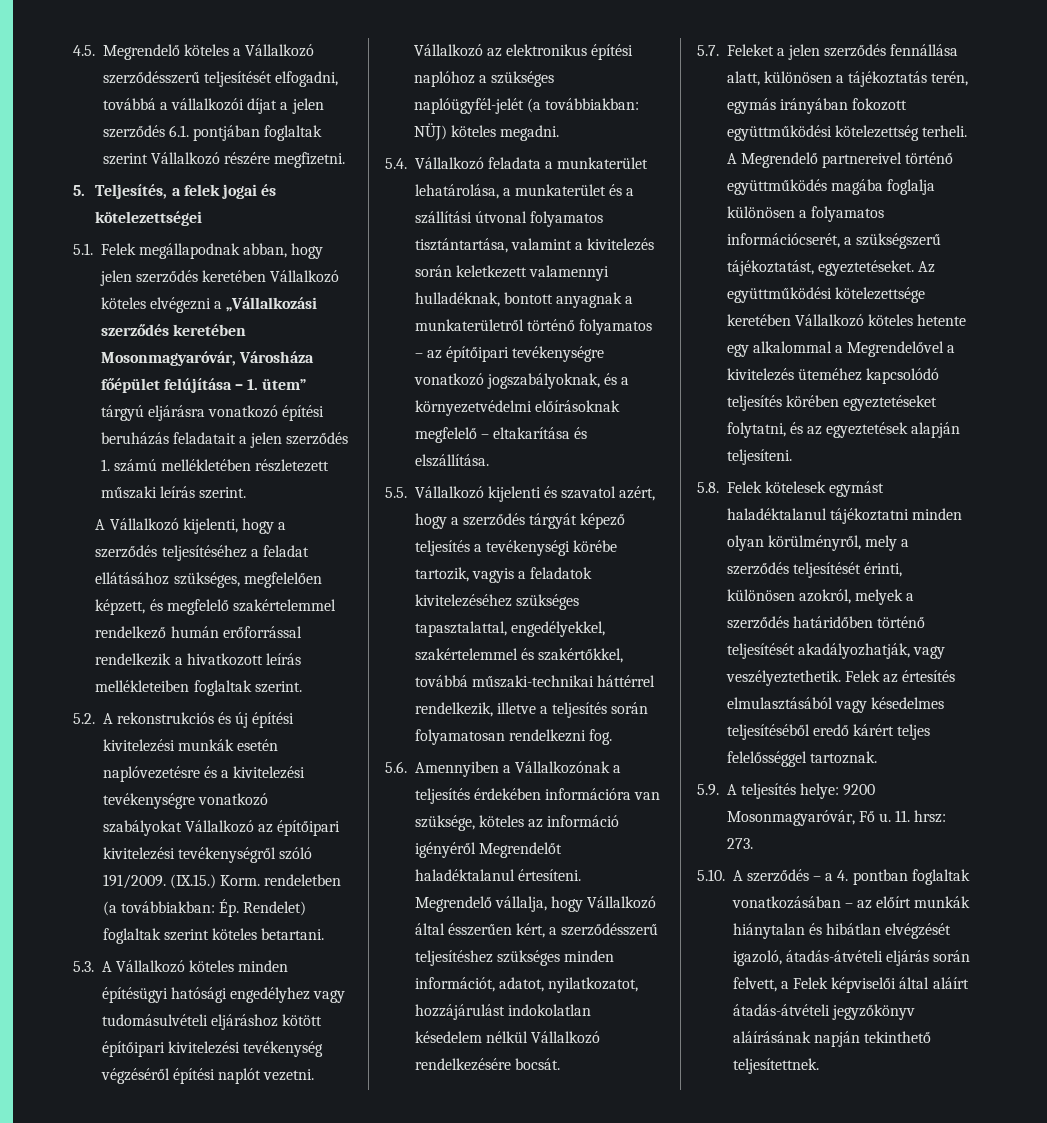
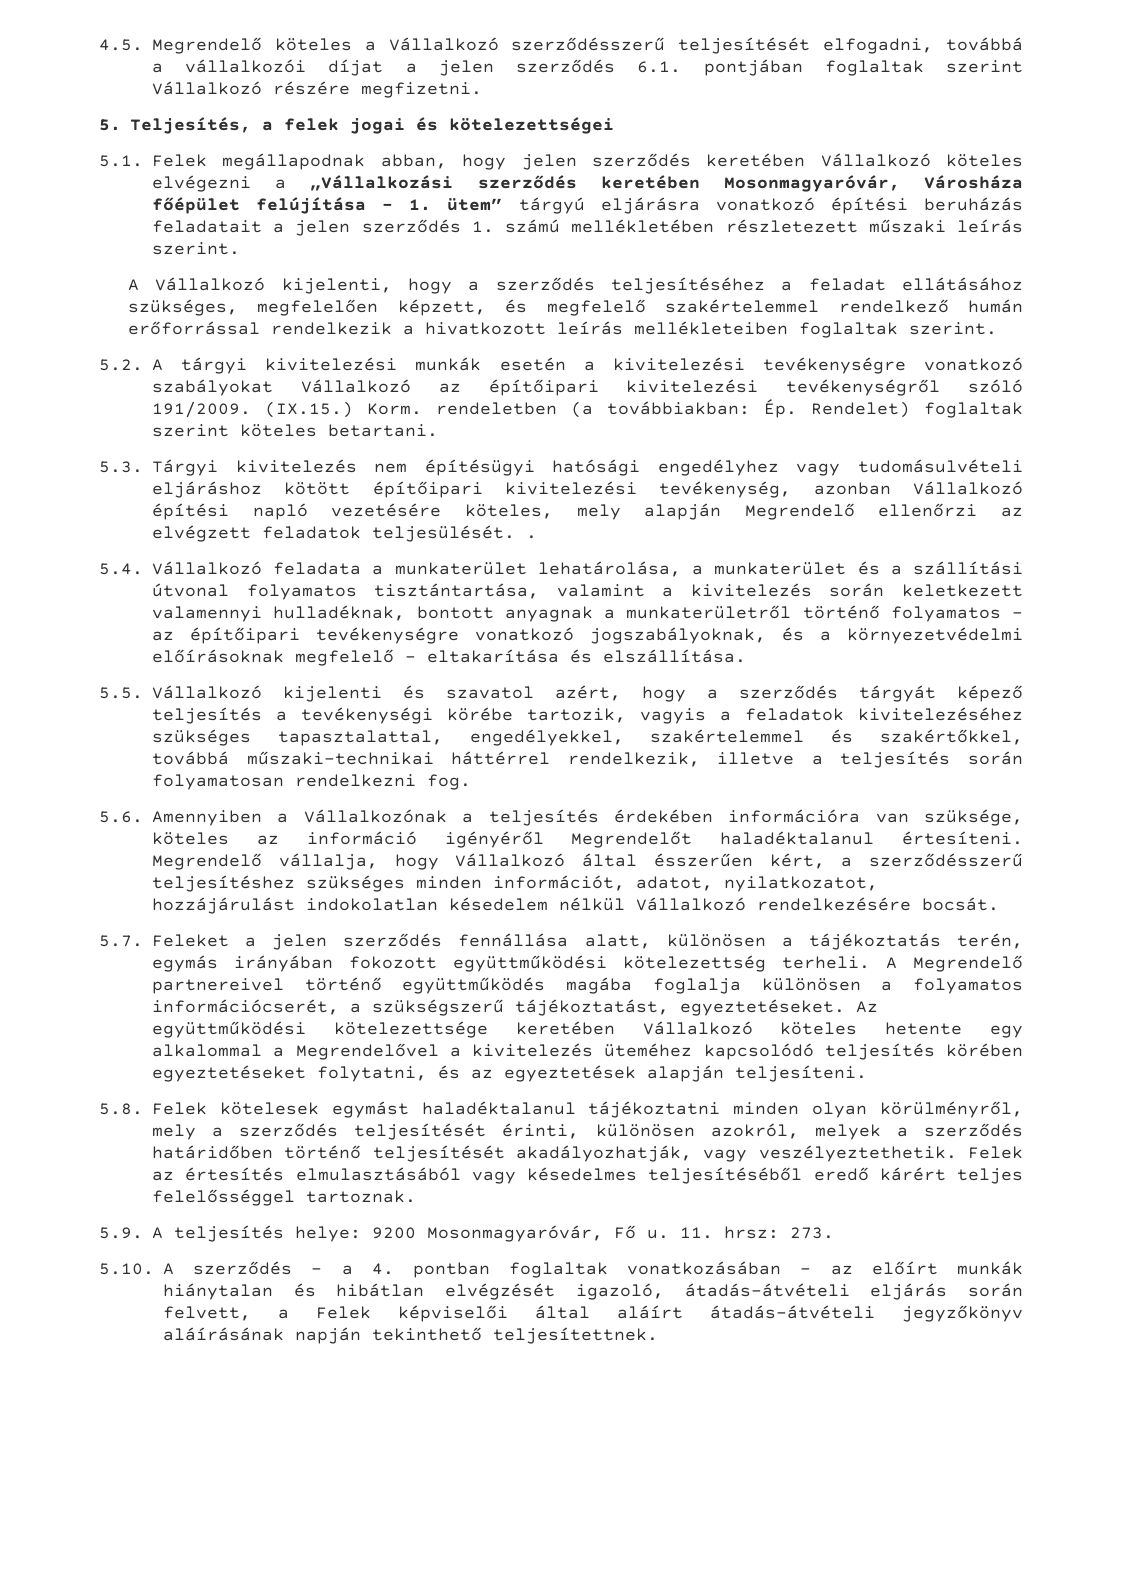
- 5.2. A rekonstrukciós és új építési kivitelezési munkák esetén naplóvezetésre és a kivitelezési tevékenységre vonatkozó szabályokat Vállalkozó az építőipari kivitelezési tevékenységről szóló 191/2009.
+ 5.2. A tárgyi kivitelezési munkák esetén a kivitelezési tevékenységre vonatkozó szabályokat Vállalkozó az építőipari kivitelezési tevékenységről szóló 191/2009.
- 5.3. A Vállalkozó köteles minden építésügyi hatósági engedélyhez vagy tudomásulvételi eljáráshoz kötött építőipari kivitelezési tevékenység végzéséről építési naplót vezetni. Vállalkozó az elektronikus építési naplóhoz a szükséges naplóügyfél-jelét (a továbbiakban: NÜJ) köteles megadni.
+ 5.3. Tárgyi kivitelezés nem építésügyi hatósági engedélyhez vagy tudomásulvételi eljáráshoz kötött építőipari kivitelezési tevékenység, azonban Vállalkozó építési napló vezetésére köteles, mely alapján Megrendelő ellenőrzi az elvégzett feladatok teljesülését. .

